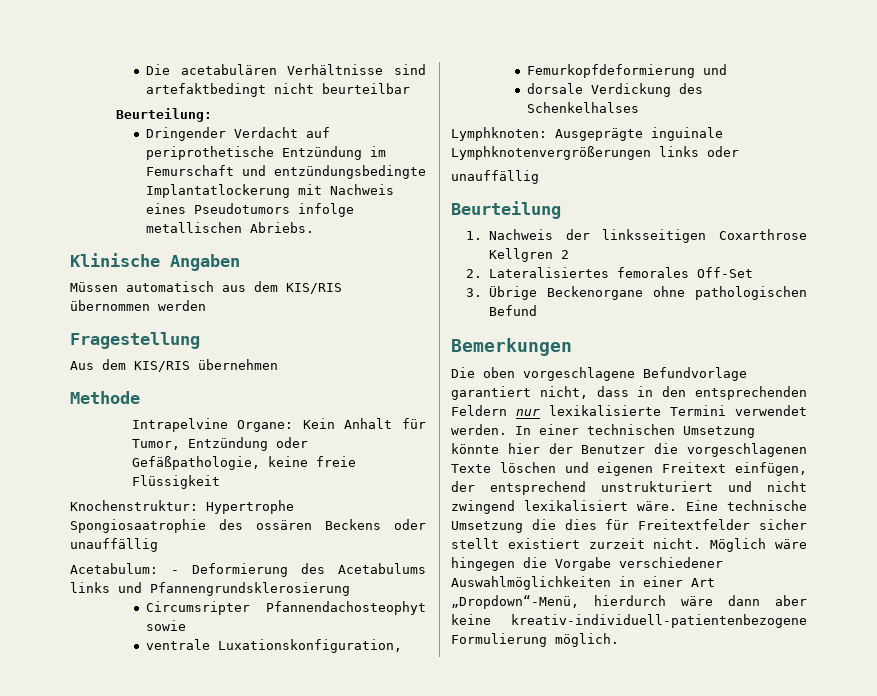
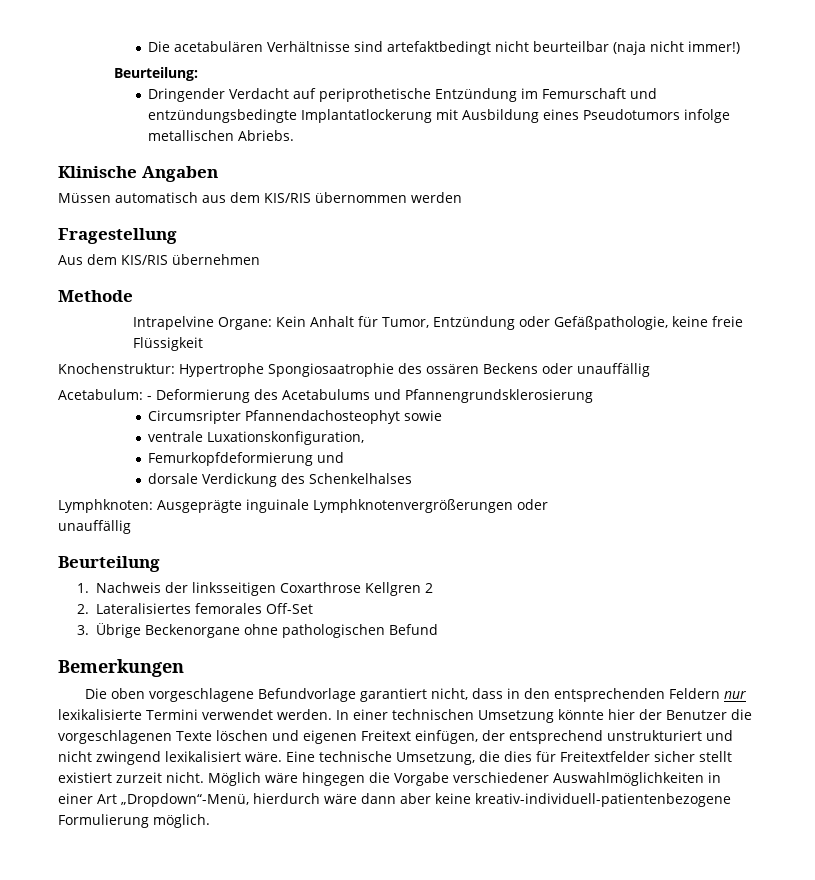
- Die acetabulären Verhältnisse sind artefaktbedingt nicht beurteilbar
+ Die acetabulären Verhältnisse sind artefaktbedingt nicht beurteilbar (naja nicht immer!)
- Dringender Verdacht auf periprothetische Entzündung im Femurschaft und entzündungsbedingte Implantatlockerung mit Nachweis eines Pseudotumors infolge metallischen Abriebs.
+ Dringender Verdacht auf periprothetische Entzündung im Femurschaft und entzündungsbedingte Implantatlockerung mit Ausbildung eines Pseudotumors infolge metallischen Abriebs.
- Acetabulum: - Deformierung des Acetabulums links und Pfannengrundsklerosierung
+ Acetabulum: - Deformierung des Acetabulums und Pfannengrundsklerosierung
- Lymphknoten: Ausgeprägte inguinale Lymphknotenvergrößerungen links oder
+ Lymphknoten: Ausgeprägte inguinale Lymphknotenvergrößerungen oder
- Eine technische Umsetzung die dies für Freitextfelder sicher stellt existiert zurzeit nicht.
+ Eine technische Umsetzung, die dies für Freitextfelder sicher stellt existiert zurzeit nicht.

